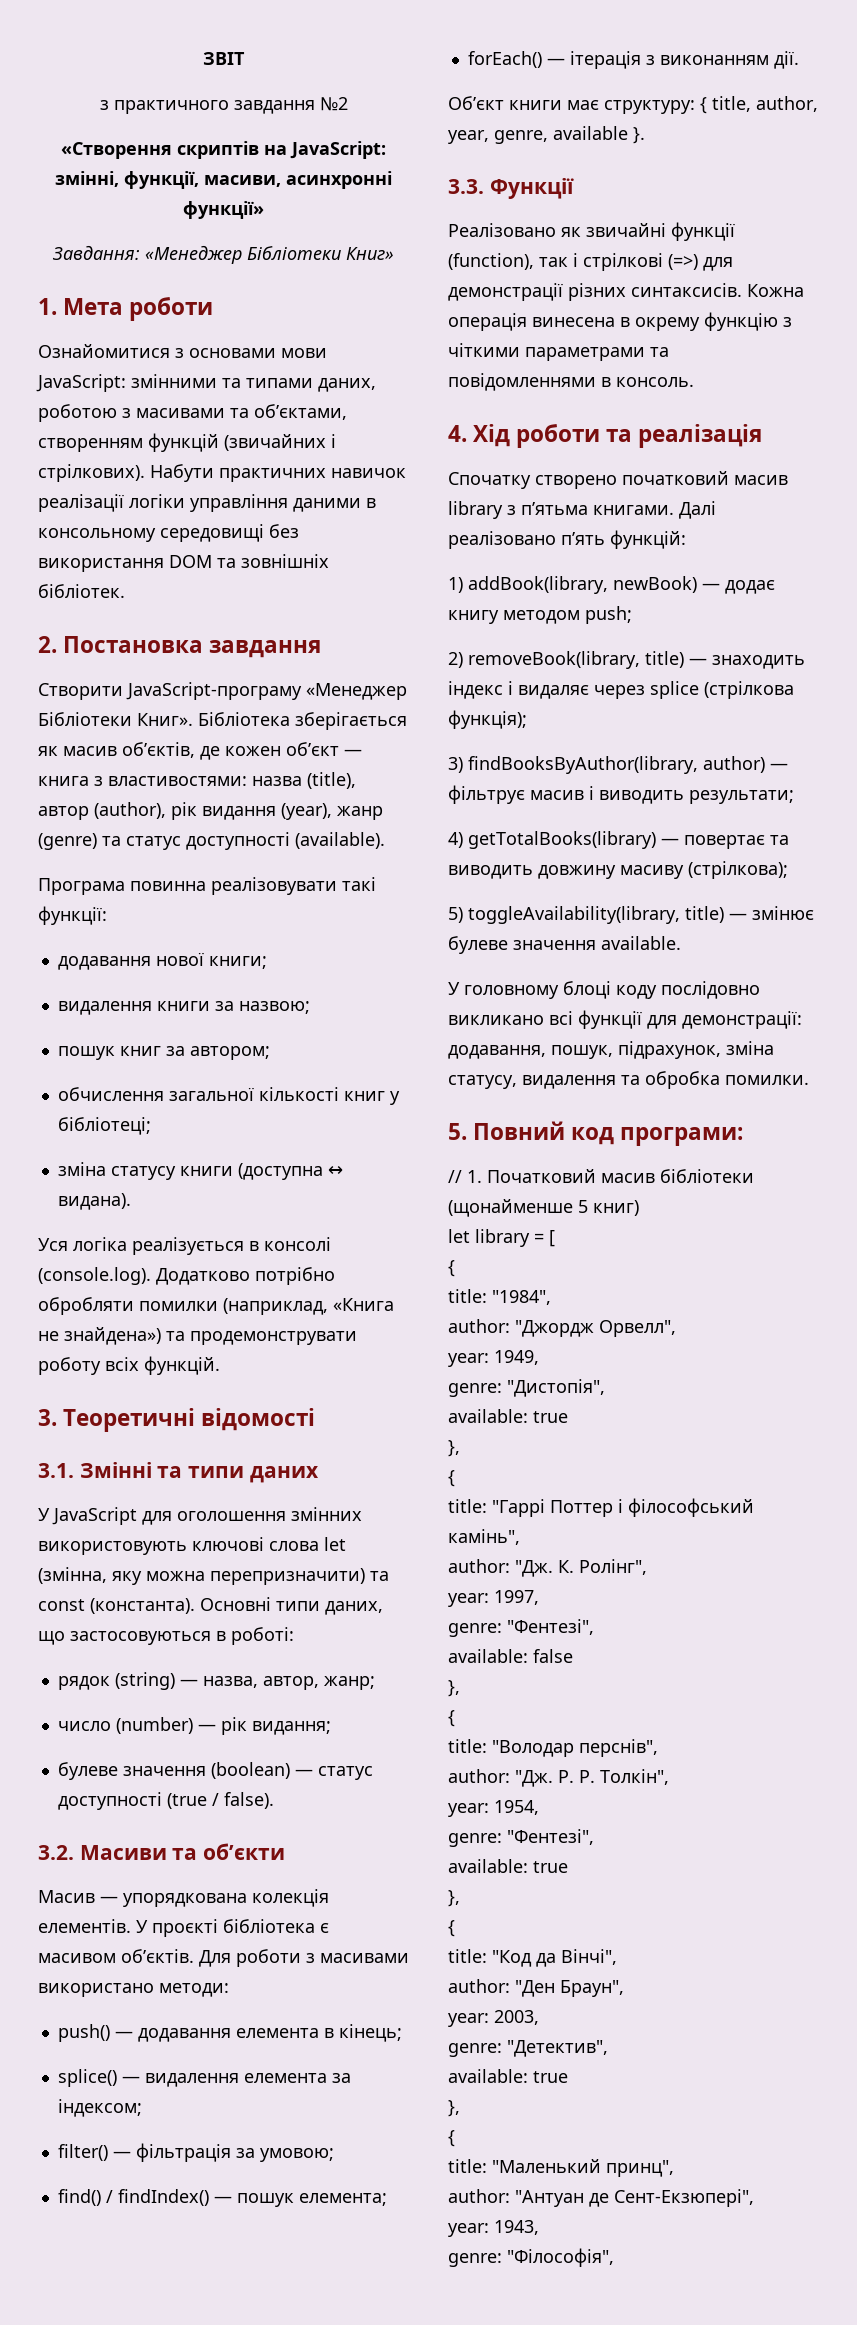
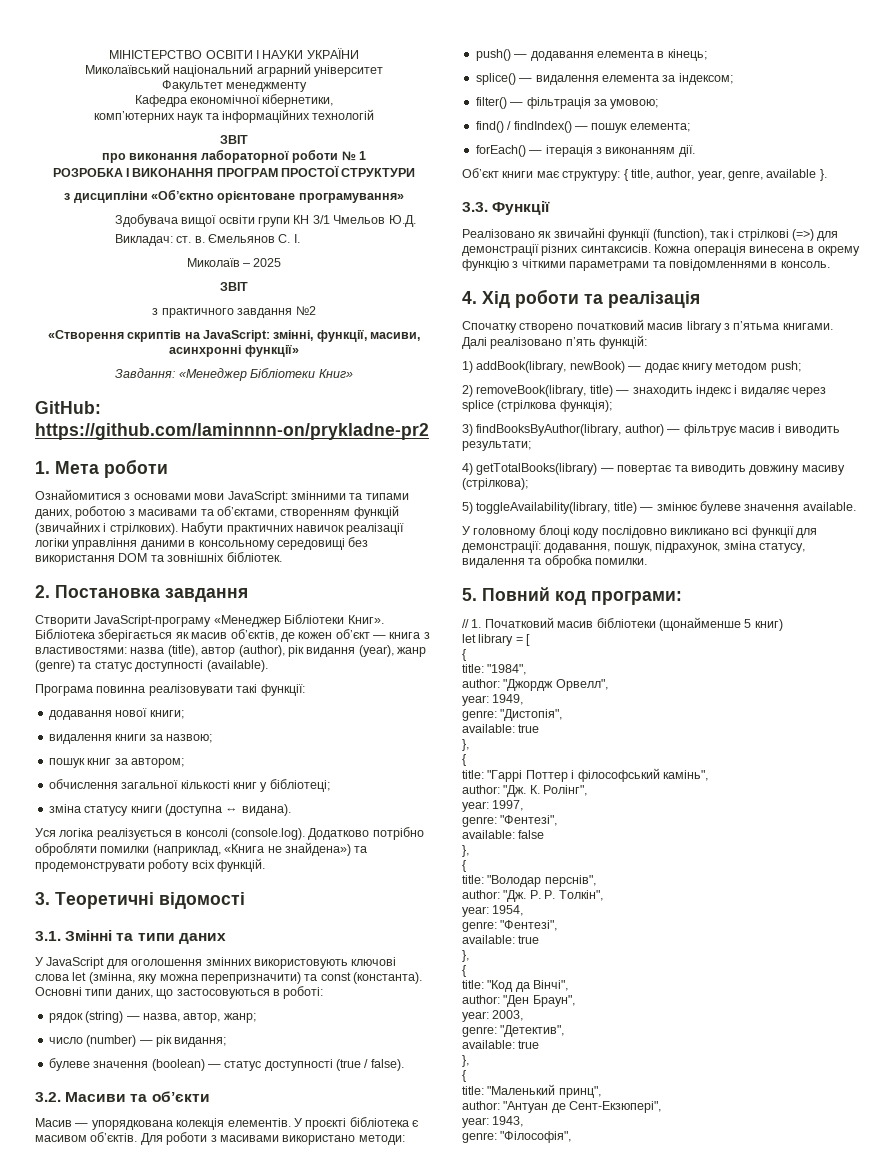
+ МІНІСТЕРСТВО ОСВІТИ І НАУКИ УКРАЇНИ
+ Миколаївський національний аграрний університет
+ Факультет менеджменту
+ Кафедра економічної кібернетики,
+ комп’ютерних наук та інформаційних технологій
+ ЗВІТ
+ про виконання лабораторної роботи № 1
+ РОЗРОБКА І ВИКОНАННЯ ПРОГРАМ ПРОСТОЇ СТРУКТУРИ
+ з дисципліни «Об’єктно орієнтоване програмування»
+ Здобувача вищої освіти групи КН 3/1 Чмельов Ю.Д.
+ Викладач: ст. в. Ємельянов С. І.
+ Миколаїв – 2025
+ GitHub: https://github.com/laminnnn-on/prykladne-pr2

